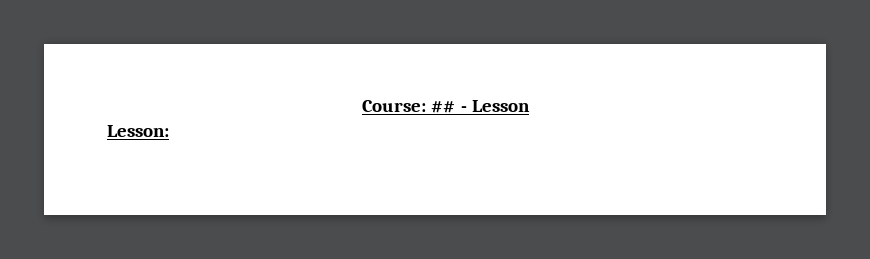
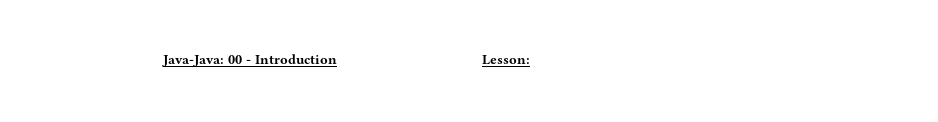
- Course: ## - Lesson
+ Java-Java: 00 - Introduction

